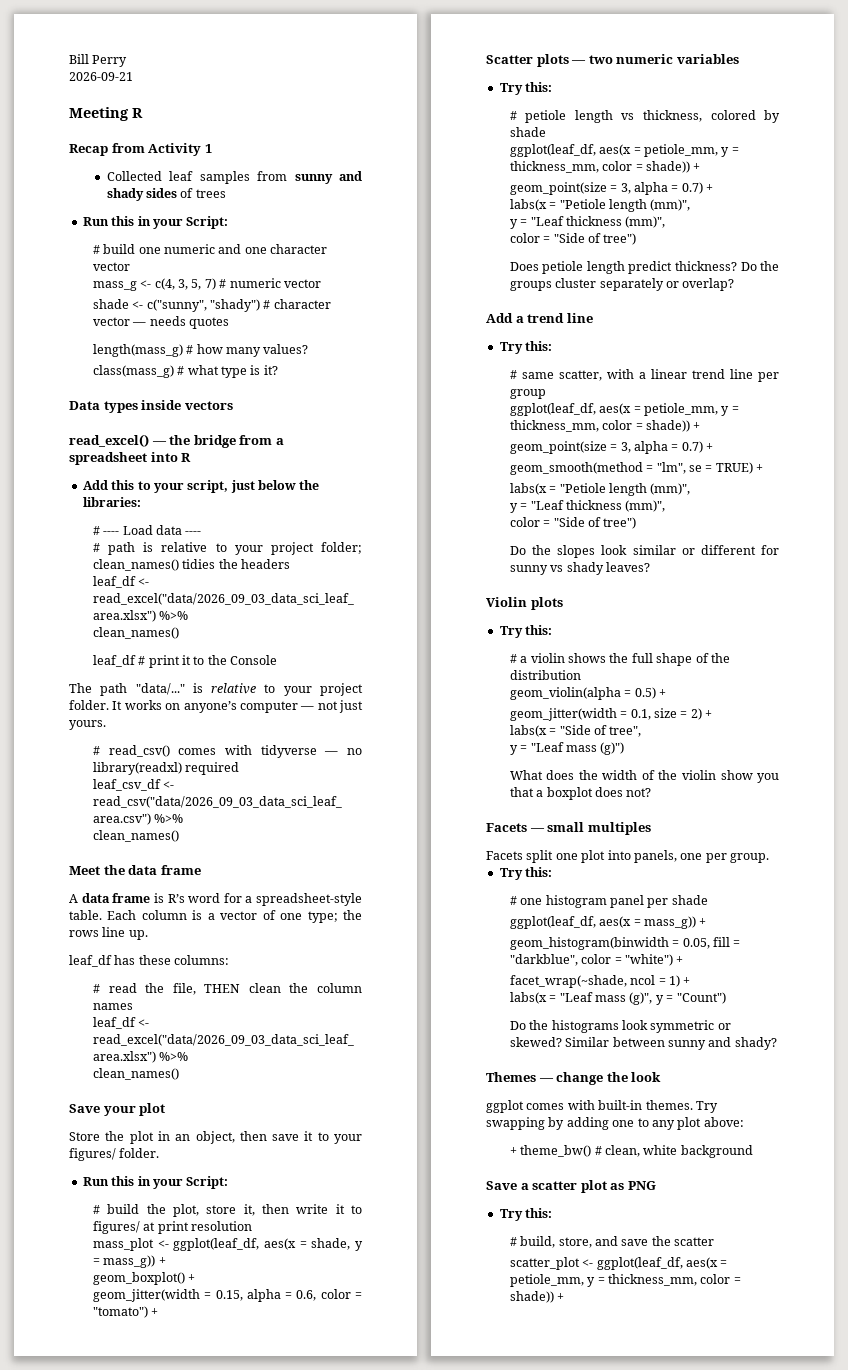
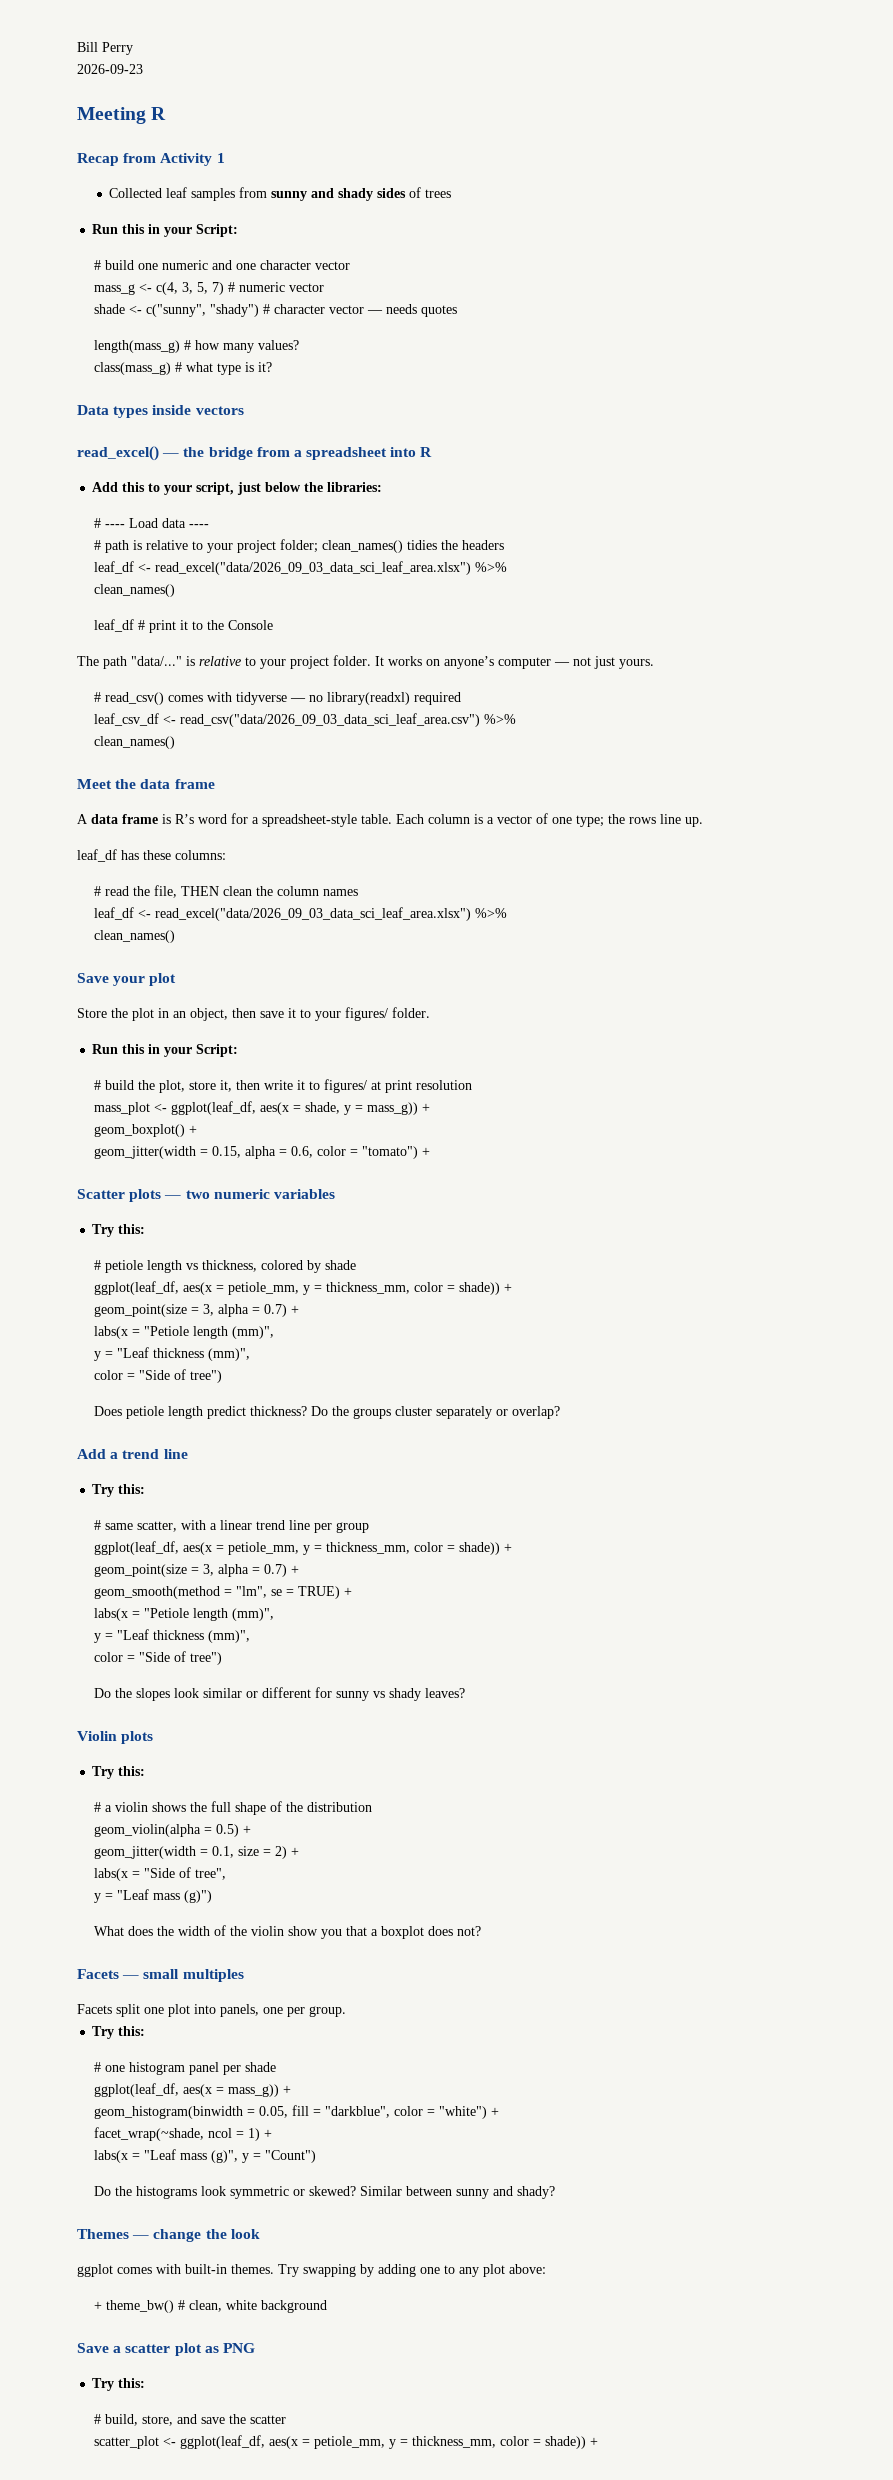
- 2026-09-21
+ 2026-09-23

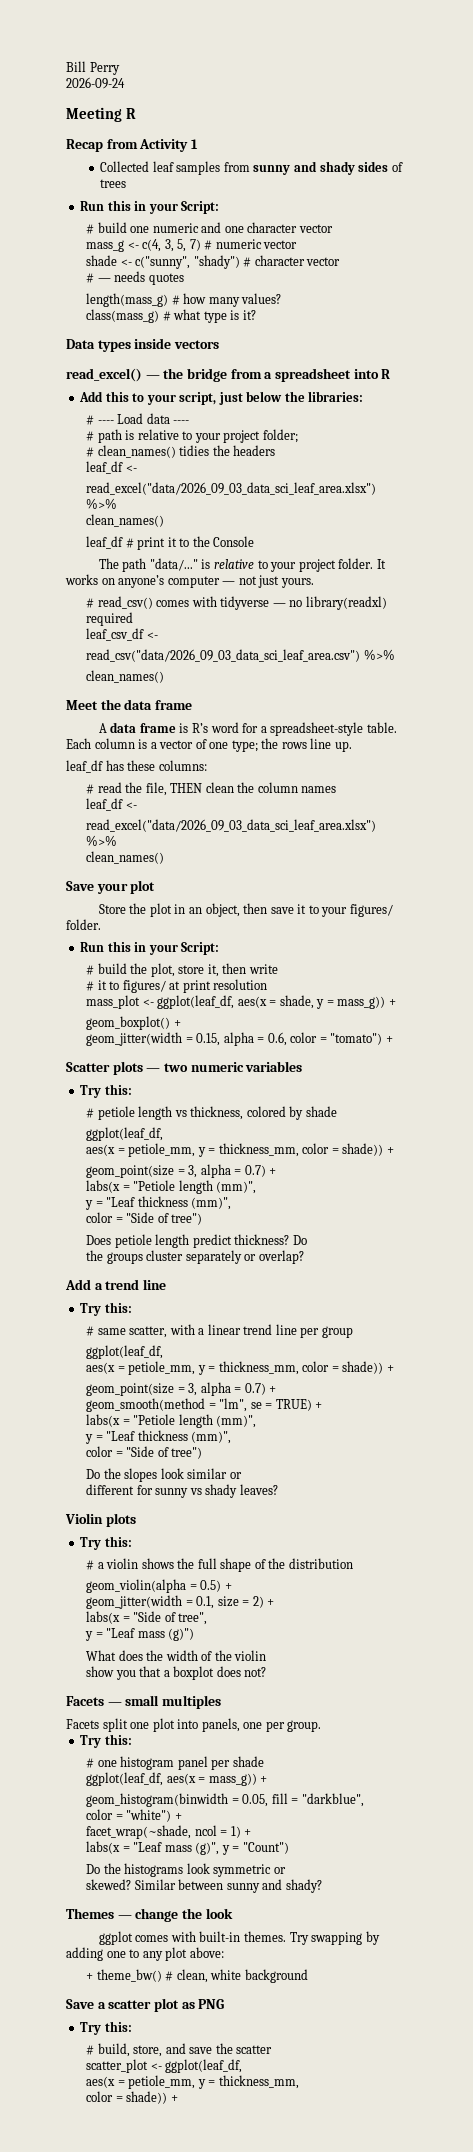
- 2026-09-23
+ 2026-09-24
- shade <- c("sunny", "shady") # character vector — needs quotes
+ shade <- c("sunny", "shady") # character vector
+ # — needs quotes
- # path is relative to your project folder; clean_names() tidies the headers
- leaf_df <- read_excel("data/2026_09_03_data_sci_leaf_area.xlsx") %>%
+ # path is relative to your project folder;
+ # clean_names() tidies the headers
+ leaf_df <-
+ read_excel("data/2026_09_03_data_sci_leaf_area.xlsx") %>%
- leaf_csv_df <- read_csv("data/2026_09_03_data_sci_leaf_area.csv") %>%
+ leaf_csv_df <-
+ read_csv("data/2026_09_03_data_sci_leaf_area.csv") %>%
  # read the file, THEN clean the column names
- leaf_df <- read_excel("data/2026_09_03_data_sci_leaf_area.xlsx") %>%
+ leaf_df <-
+ read_excel("data/2026_09_03_data_sci_leaf_area.xlsx") %>%
- # build the plot, store it, then write it to figures/ at print resolution
+ # build the plot, store it, then write
+ # it to figures/ at print resolution
  # petiole length vs thickness, colored by shade
- ggplot(leaf_df, aes(x = petiole_mm, y = thickness_mm, color = shade)) +
+ ggplot(leaf_df,
+ aes(x = petiole_mm, y = thickness_mm, color = shade)) +
- Does petiole length predict thickness? Do the groups cluster separately or overlap?
+ Does petiole length predict thickness? Do
+ the groups cluster separately or overlap?
  # same scatter, with a linear trend line per group
- ggplot(leaf_df, aes(x = petiole_mm, y = thickness_mm, color = shade)) +
+ ggplot(leaf_df,
+ aes(x = petiole_mm, y = thickness_mm, color = shade)) +
- Do the slopes look similar or different for sunny vs shady leaves?
+ Do the slopes look similar or
+ different for sunny vs shady leaves?
- What does the width of the violin show you that a boxplot does not?
+ What does the width of the violin
+ show you that a boxplot does not?
- geom_histogram(binwidth = 0.05, fill = "darkblue", color = "white") +
+ geom_histogram(binwidth = 0.05, fill = "darkblue",
+ color = "white") +
- Do the histograms look symmetric or skewed?
+ Do the histograms look symmetric or
+ skewed?
- scatter_plot <- ggplot(leaf_df, aes(x = petiole_mm, y = thickness_mm, color = shade)) +
+ scatter_plot <- ggplot(leaf_df,
+ aes(x = petiole_mm, y = thickness_mm,
+ color = shade)) +

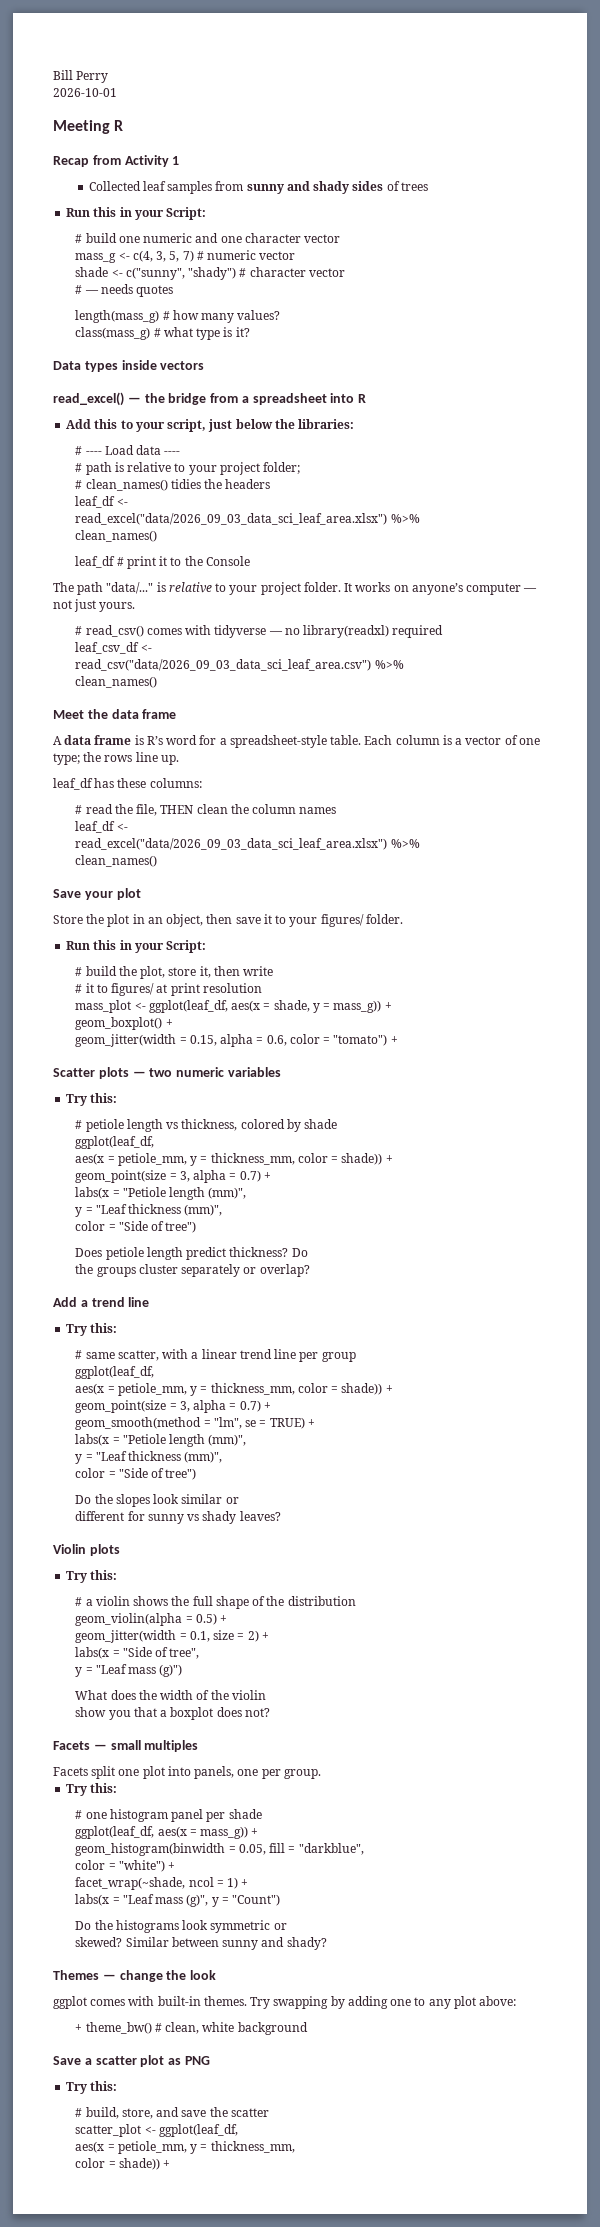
- 2026-09-24
+ 2026-10-01

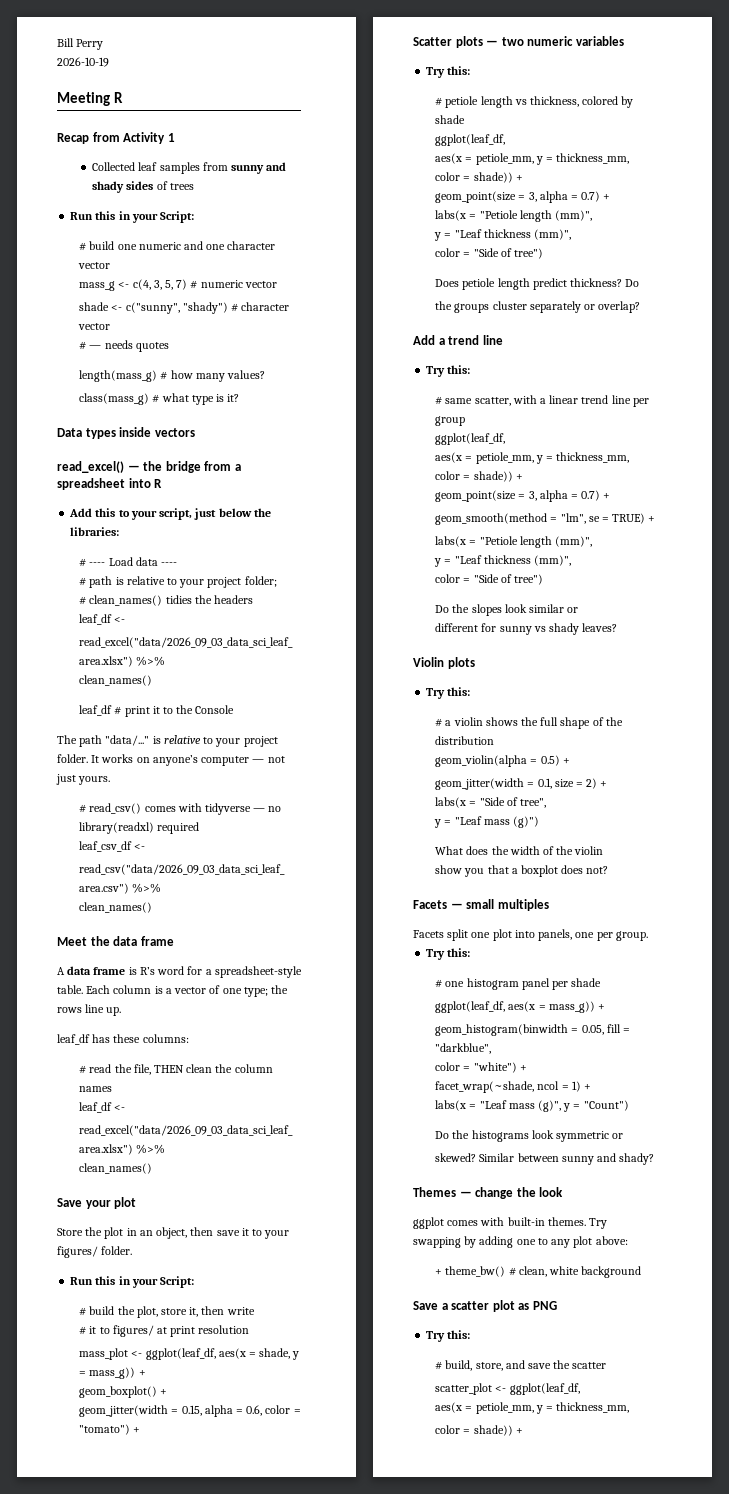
- 2026-10-01
+ 2026-10-19

